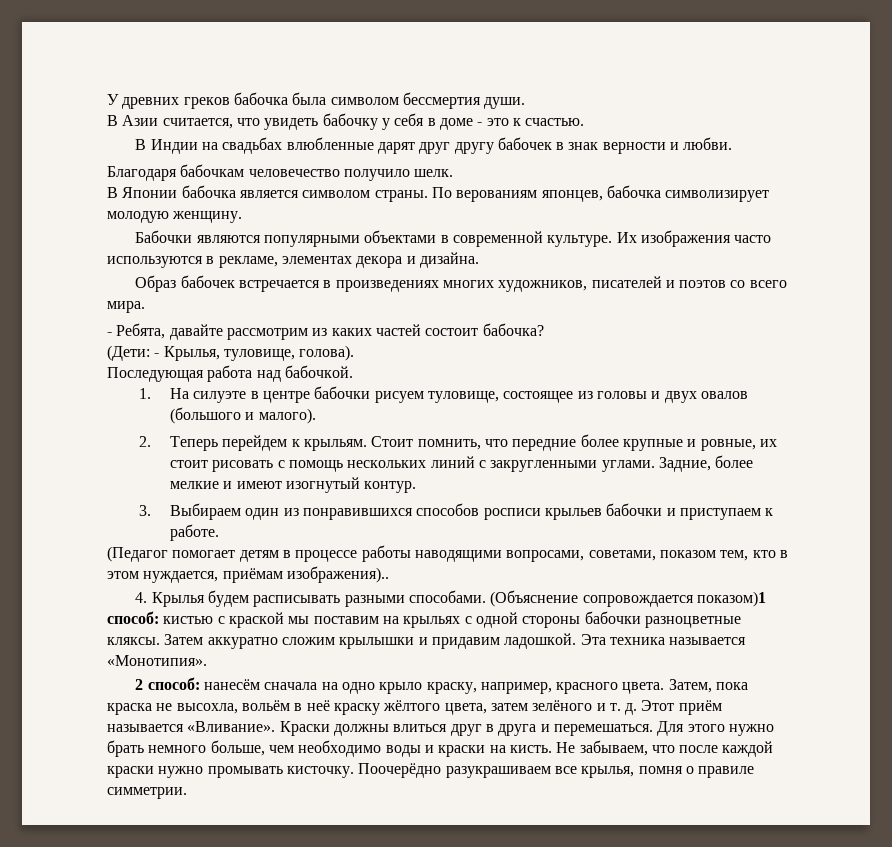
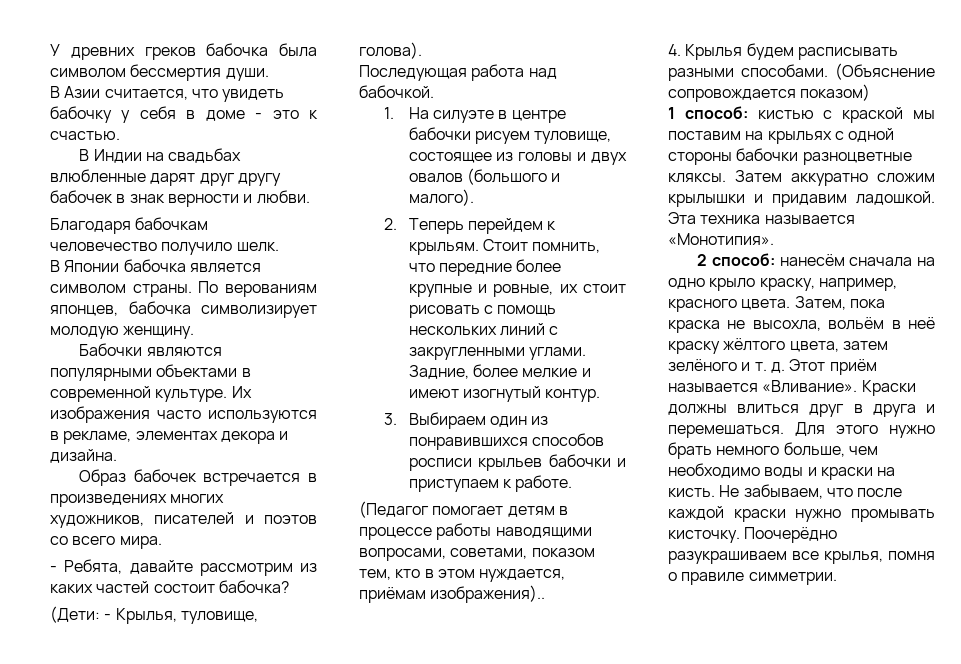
- (Объяснение сопровождается показом)1 способ: кистью с краской мы поставим на крыльях с одной стороны бабочки разноцветные кляксы.
+ (Объяснение сопровождается показом)
+ 1 способ: кистью с краской мы поставим на крыльях с одной стороны бабочки разноцветные кляксы.

